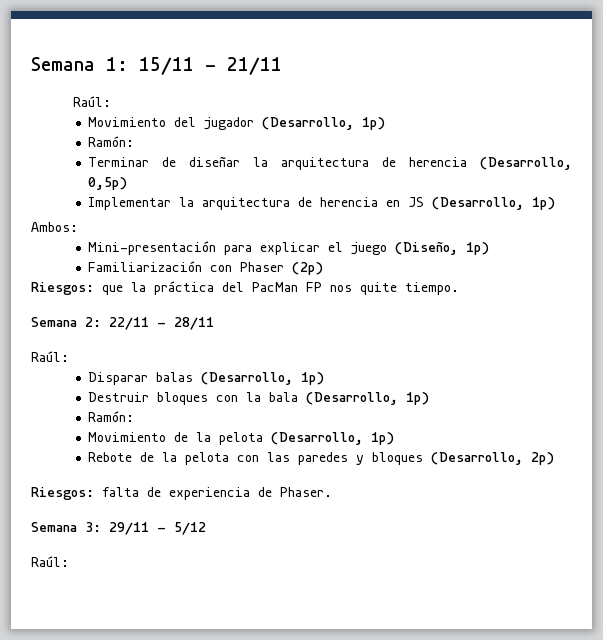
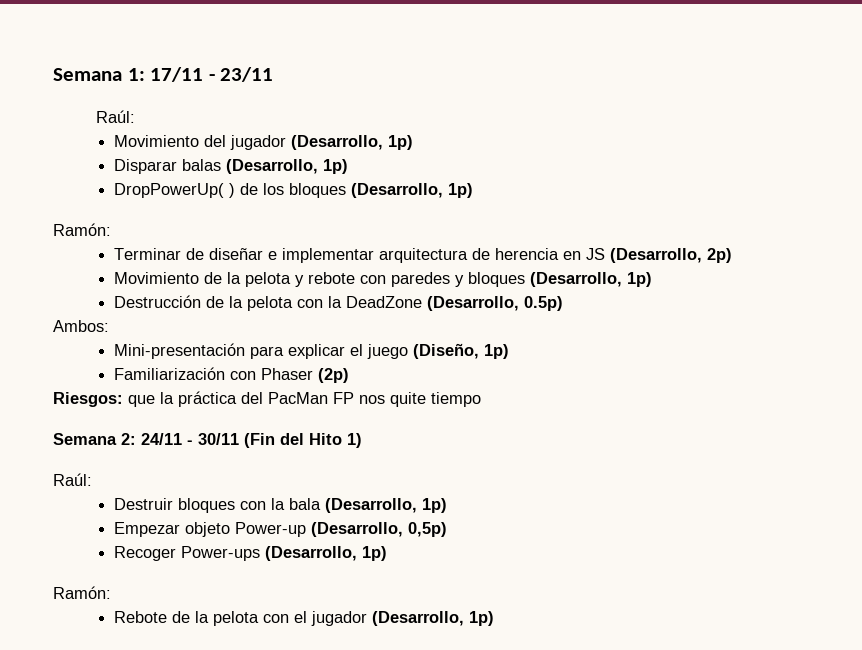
- Semana 1: 15/11 - 21/11
+ Semana 1: 17/11 - 23/11
  Movimiento del jugador (Desarrollo, 1p)
+ Disparar balas (Desarrollo, 1p)
+ DropPowerUp( ) de los bloques (Desarrollo, 1p)
  Ramón:
- Terminar de diseñar la arquitectura de herencia (Desarrollo, 0,5p)
- Implementar la arquitectura de herencia en JS (Desarrollo, 1p)
+ Terminar de diseñar e implementar arquitectura de herencia en JS (Desarrollo, 2p)
+ Movimiento de la pelota y rebote con paredes y bloques (Desarrollo, 1p)
+ Destrucción de la pelota con la DeadZone (Desarrollo, 0.5p)
- Riesgos: que la práctica del PacMan FP nos quite tiempo.
+ Riesgos: que la práctica del PacMan FP nos quite tiempo
- Semana 2: 22/11 - 28/11
+ Semana 2: 24/11 - 30/11 (Fin del Hito 1)
  Raúl:
- Disparar balas (Desarrollo, 1p)
  Destruir bloques con la bala (Desarrollo, 1p)
+ Empezar objeto Power-up (Desarrollo, 0,5p)
+ Recoger Power-ups (Desarrollo, 1p)
  Ramón:
- Movimiento de la pelota (Desarrollo, 1p)
- Rebote de la pelota con las paredes y bloques (Desarrollo, 2p)
- Riesgos: falta de experiencia de Phaser.
- Semana 3: 29/11 - 5/12
- Raúl:
+ Rebote de la pelota con el jugador (Desarrollo, 1p)

